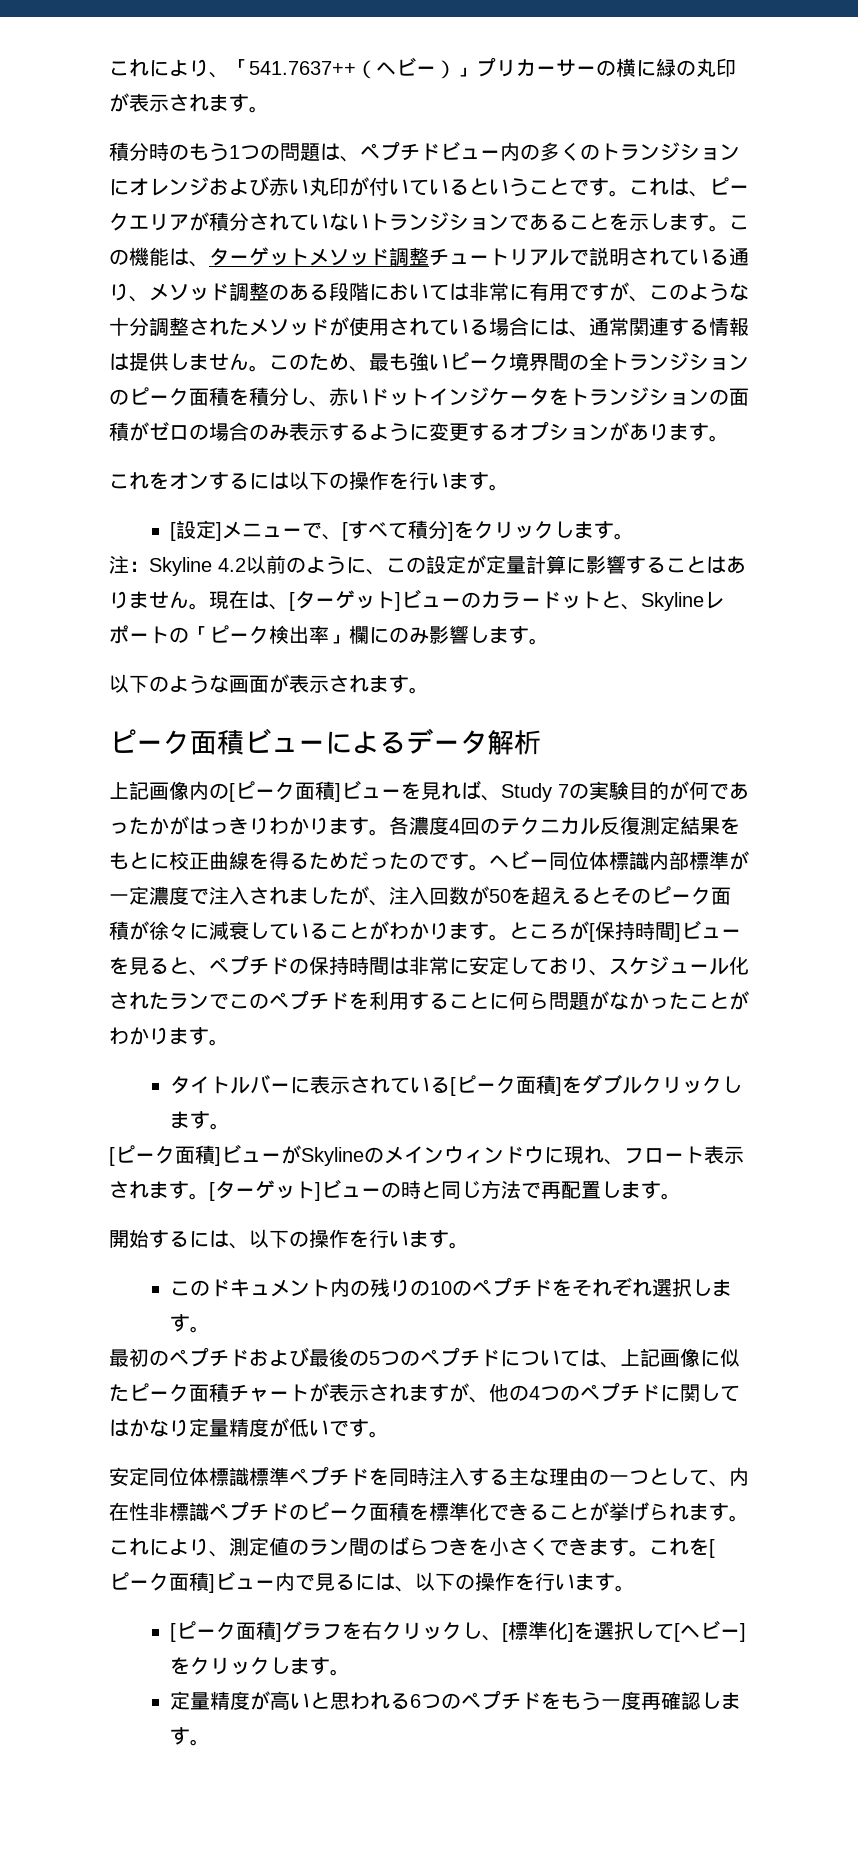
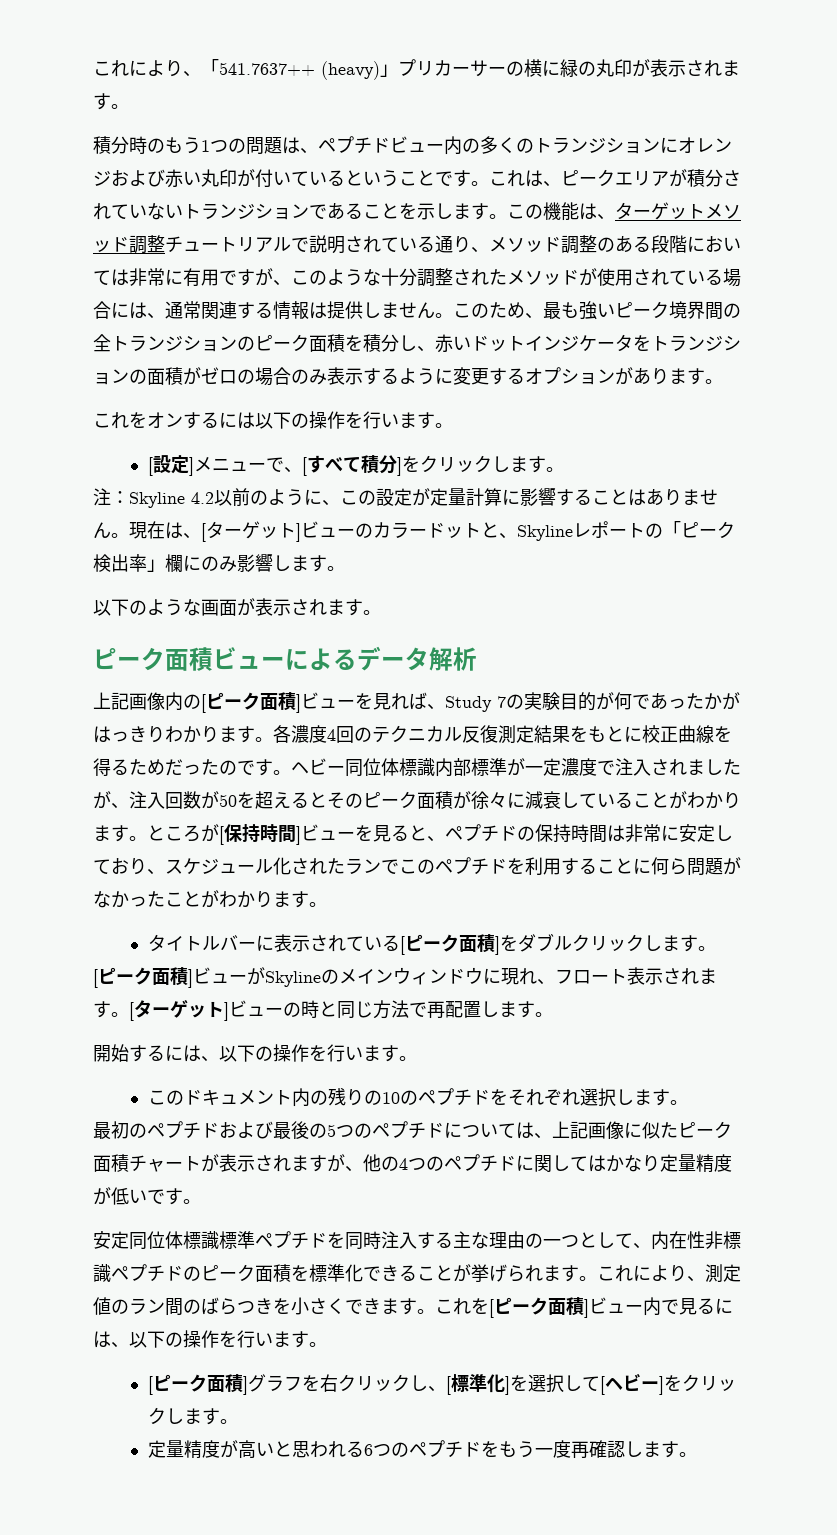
- これにより、「541.7637++（ヘビー）」プリカーサーの横に緑の丸印が表示されます。
+ これにより、「541.7637++ (heavy)」プリカーサーの横に緑の丸印が表示されます。

